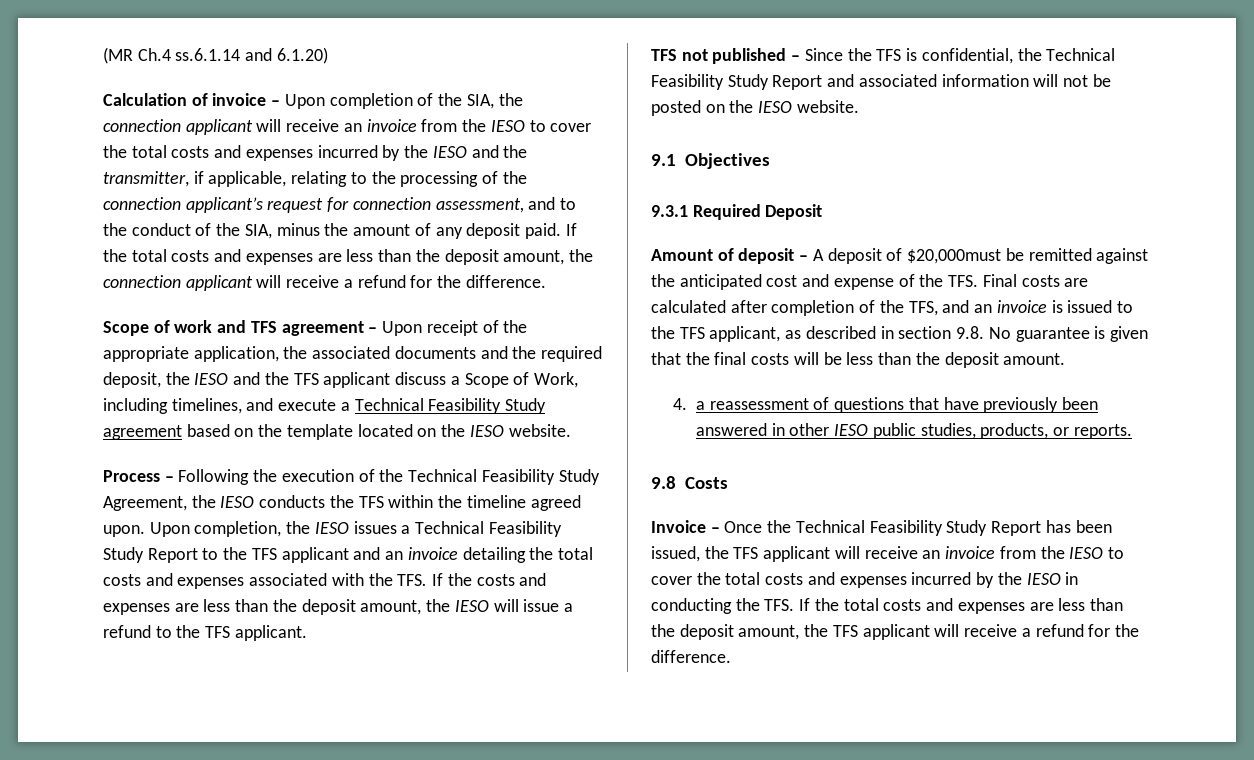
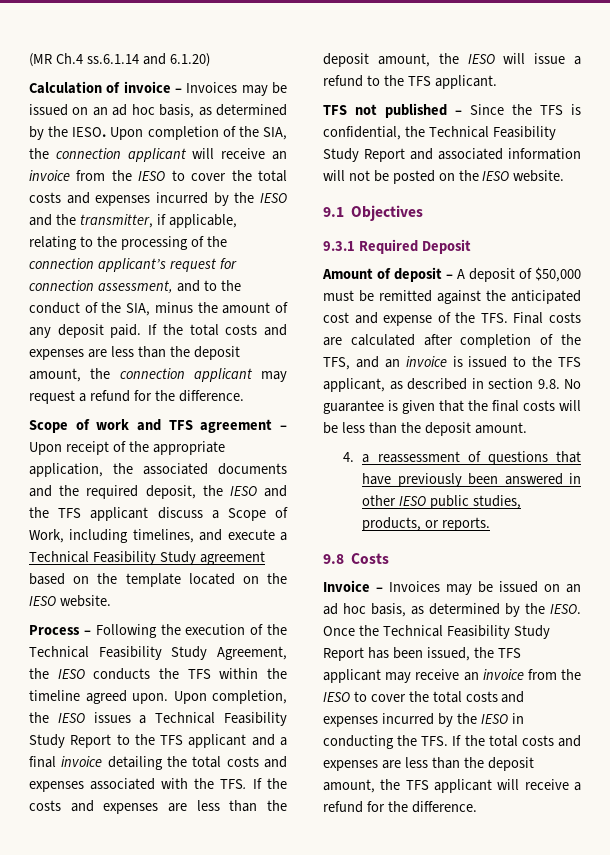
- Calculation of invoice – Upon completion of the SIA, the connection applicant will receive an invoice from the IESO to cover the total costs and expenses incurred by the IESO and the transmitter, if applicable, relating to the processing of the connection applicant’s request for connection assessment, and to the conduct of the SIA, minus the amount of any deposit paid.
+ Calculation of invoice – Invoices may be issued on an ad hoc basis, as determined by the IESO. Upon completion of the SIA, the connection applicant will receive an invoice from the IESO to cover the total costs and expenses incurred by the IESO and the transmitter, if applicable, relating to the processing of the connection applicant’s request for connection assessment, and to the conduct of the SIA, minus the amount of any deposit paid.
- If the total costs and expenses are less than the deposit amount, the connection applicant will receive a refund for the difference.
+ If the total costs and expenses are less than the deposit amount, the connection applicant may request a refund for the difference.
- Upon completion, the IESO issues a Technical Feasibility Study Report to the TFS applicant and an invoice detailing the total costs and expenses associated with the TFS. If the costs and expenses are less than the deposit amount, the IESO will issue a refund to the TFS applicant.
+ Upon completion, the IESO issues a Technical Feasibility Study Report to the TFS applicant and a final invoice detailing the total costs and expenses associated with the TFS. If the costs and expenses are less than the deposit amount, the IESO will issue a refund to the TFS applicant.
- Amount of deposit – A deposit of $20,000must be remitted against the anticipated cost and expense of the TFS. Final costs are calculated after completion of the TFS, and an invoice is issued to the TFS applicant, as described in section 9.8. No guarantee is given that the final costs will be less than the deposit amount.
+ Amount of deposit – A deposit of $50,000 must be remitted against the anticipated cost and expense of the TFS. Final costs are calculated after completion of the TFS, and an invoice is issued to the TFS applicant, as described in section 9.8. No guarantee is given that the final costs will be less than the deposit amount.
- Invoice – Once the Technical Feasibility Study Report has been issued, the TFS applicant will receive an invoice from the IESO to cover the total costs and expenses incurred by the IESO in conducting the TFS. If the total costs and expenses are less than the deposit amount, the TFS applicant will receive a refund for the difference.
+ Invoice – Invoices may be issued on an ad hoc basis, as determined by the IESO. Once the Technical Feasibility Study Report has been issued, the TFS applicant may receive an invoice from the IESO to cover the total costs and expenses incurred by the IESO in conducting the TFS. If the total costs and expenses are less than the deposit amount, the TFS applicant will receive a refund for the difference.

